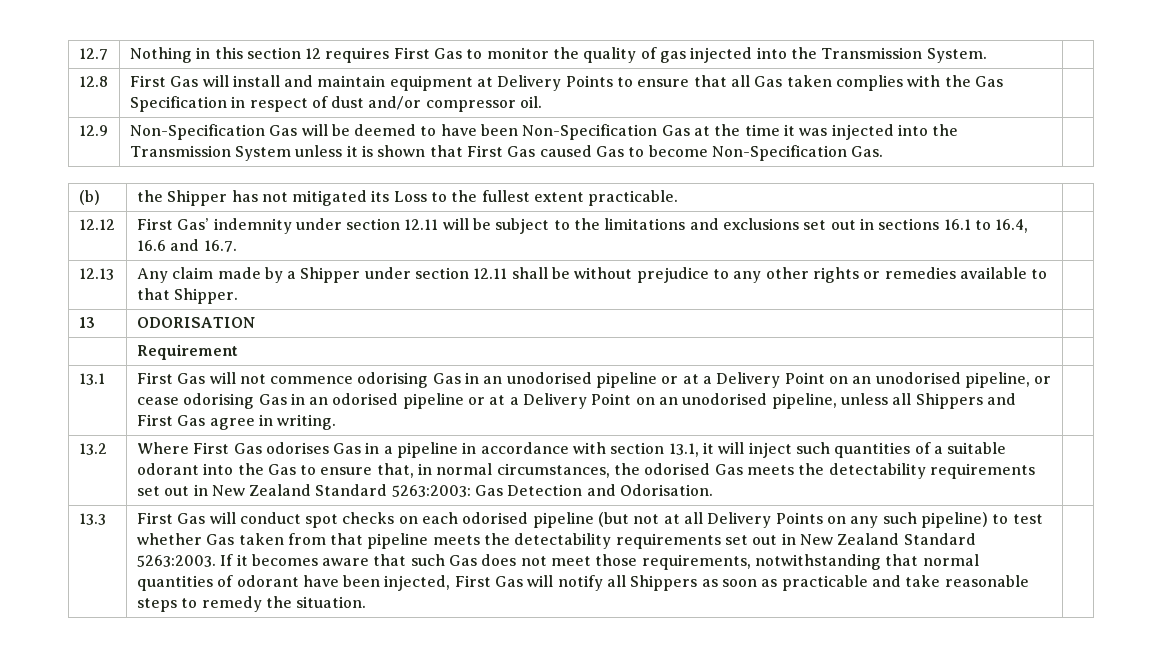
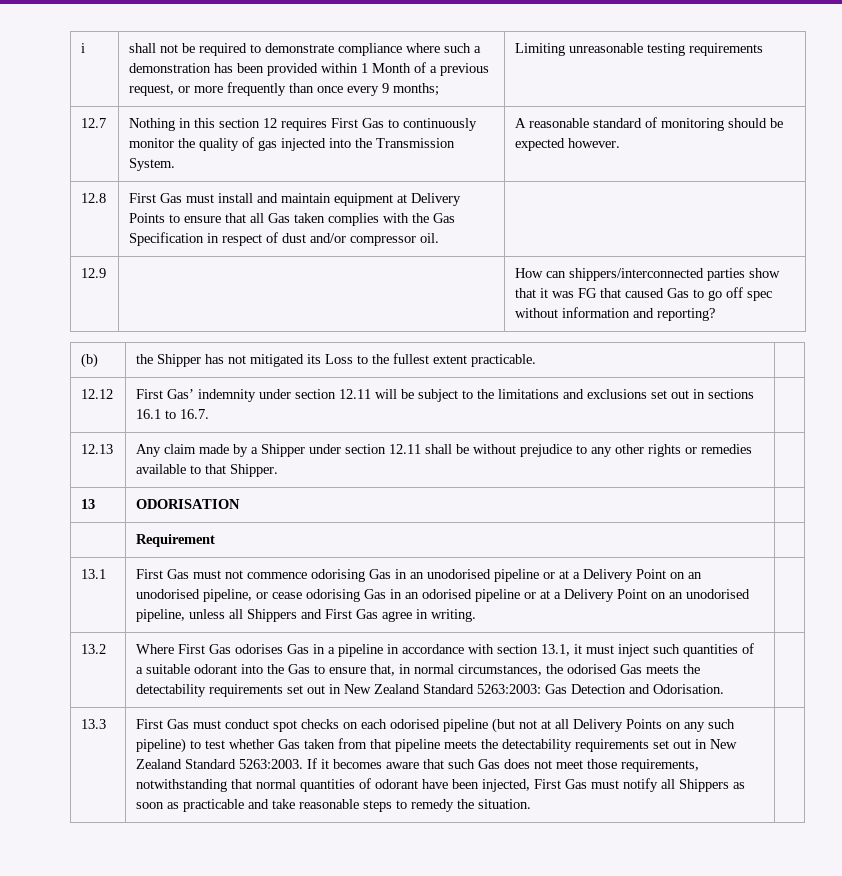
+ i | shall not be required to demonstrate compliance where such a demonstration has been provided within 1 Month of a previous request, or more frequently than once every 9 months; | Limiting unreasonable testing requirements
- 12.7 | Nothing in this section 12 requires First Gas to monitor the quality of gas injected into the Transmission System. |
+ 12.7 | Nothing in this section 12 requires First Gas to continuously monitor the quality of gas injected into the Transmission System. | A reasonable standard of monitoring should be expected however.
- 12.8 | First Gas will install and maintain equipment at Delivery Points to ensure that all Gas taken complies with the Gas Specification in respect of dust and/or compressor oil. |
+ 12.8 | First Gas must install and maintain equipment at Delivery Points to ensure that all Gas taken complies with the Gas Specification in respect of dust and/or compressor oil. |
- 12.9 | Non-Specification Gas will be deemed to have been Non-Specification Gas at the time it was injected into the Transmission System unless it is shown that First Gas caused Gas to become Non-Specification Gas. |
+ 12.9 | | How can shippers/interconnected parties show that it was FG that caused Gas to go off spec without information and reporting?
- 12.12 | First Gas’ indemnity under section 12.11 will be subject to the limitations and exclusions set out in sections 16.1 to 16.4, 16.6 and 16.7. |
+ 12.12 | First Gas’ indemnity under section 12.11 will be subject to the limitations and exclusions set out in sections 16.1 to 16.7. |
- First Gas will not commence odorising Gas in an unodorised pipeline or at a Delivery Point on an unodorised pipeline, or cease odorising Gas in an odorised pipeline or at a Delivery Point on an unodorised pipeline, unless all Shippers and First Gas agree in writing.
+ First Gas must not commence odorising Gas in an unodorised pipeline or at a Delivery Point on an unodorised pipeline, or cease odorising Gas in an odorised pipeline or at a Delivery Point on an unodorised pipeline, unless all Shippers and First Gas agree in writing.
- Where First Gas odorises Gas in a pipeline in accordance with section 13.1, it will inject such quantities of a suitable odorant into the Gas to ensure that, in normal circumstances, the odorised Gas meets the detectability requirements set out in New Zealand Standard 5263:2003: Gas Detection and Odorisation.
+ Where First Gas odorises Gas in a pipeline in accordance with section 13.1, it must inject such quantities of a suitable odorant into the Gas to ensure that, in normal circumstances, the odorised Gas meets the detectability requirements set out in New Zealand Standard 5263:2003: Gas Detection and Odorisation.
- First Gas will conduct spot checks on each odorised pipeline (but not at all Delivery Points on any such pipeline) to test whether Gas taken from that pipeline meets the detectability requirements set out in New Zealand Standard 5263:2003.
+ First Gas must conduct spot checks on each odorised pipeline (but not at all Delivery Points on any such pipeline) to test whether Gas taken from that pipeline meets the detectability requirements set out in New Zealand Standard 5263:2003.
- If it becomes aware that such Gas does not meet those requirements, notwithstanding that normal quantities of odorant have been injected, First Gas will notify all Shippers as soon as practicable and take reasonable steps to remedy the situation.
+ If it becomes aware that such Gas does not meet those requirements, notwithstanding that normal quantities of odorant have been injected, First Gas must notify all Shippers as soon as practicable and take reasonable steps to remedy the situation.

